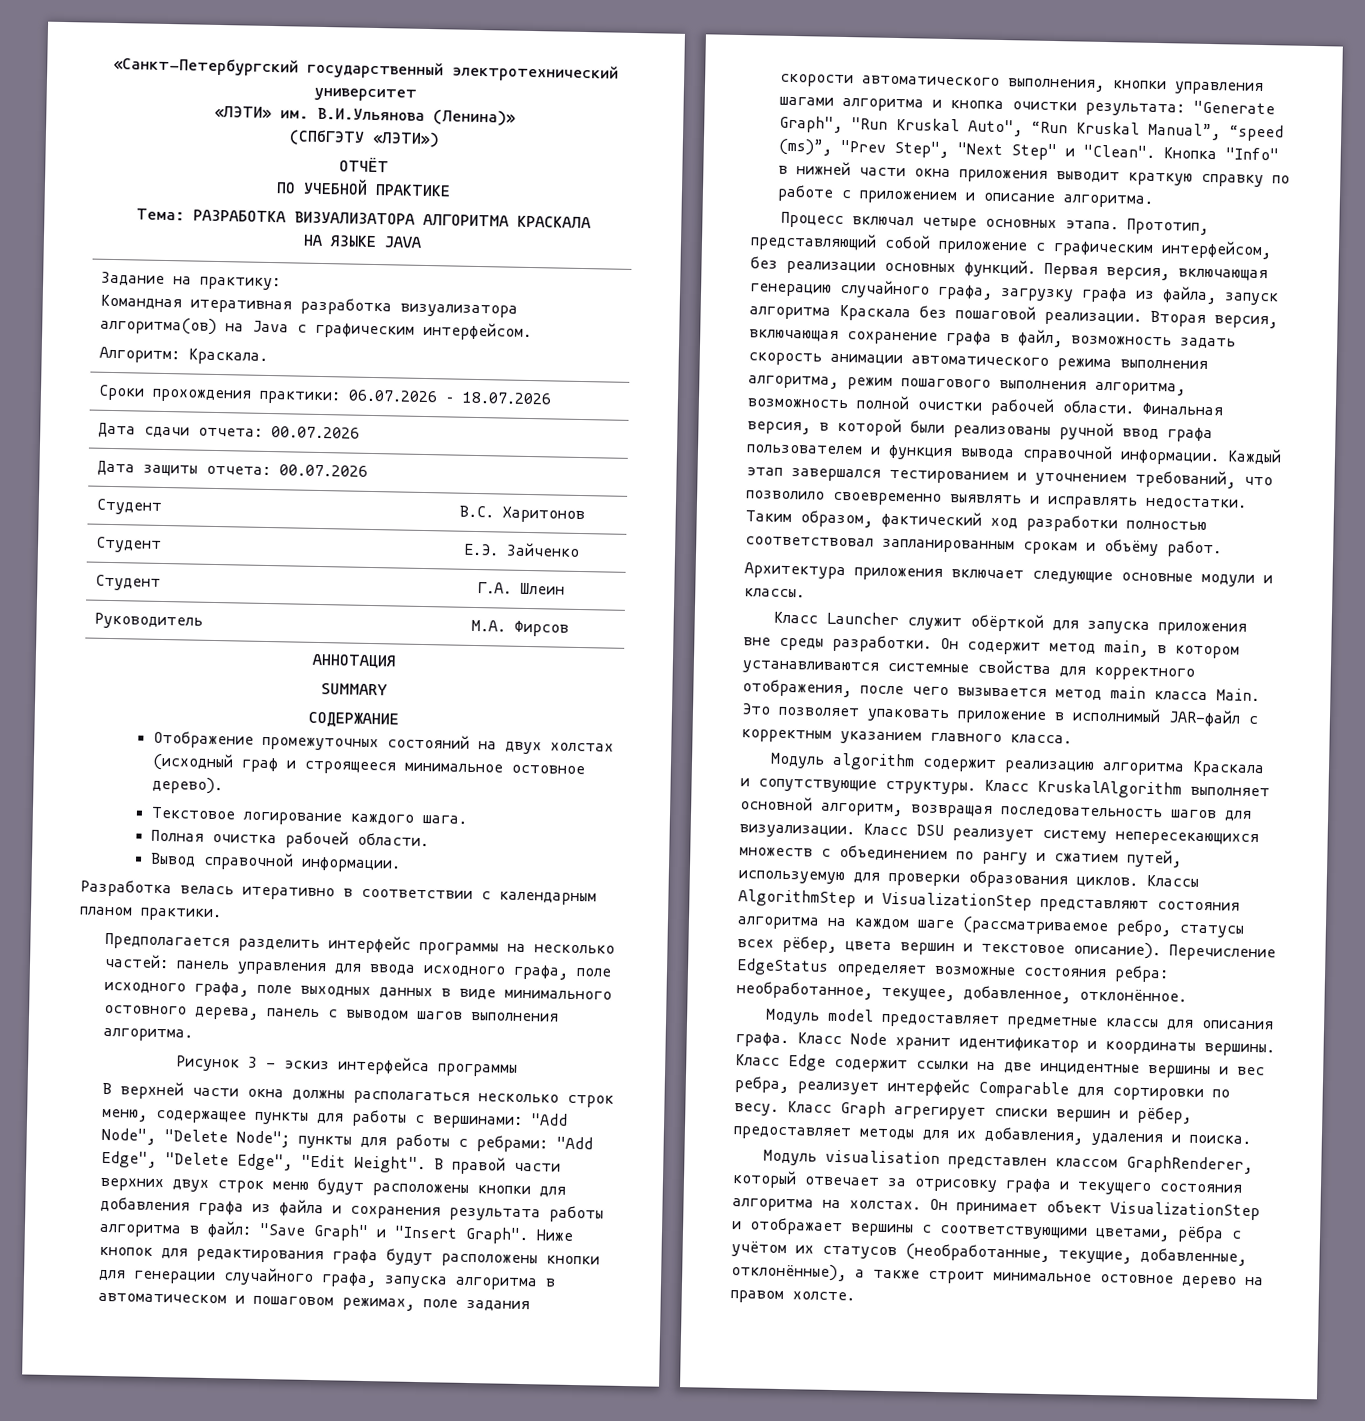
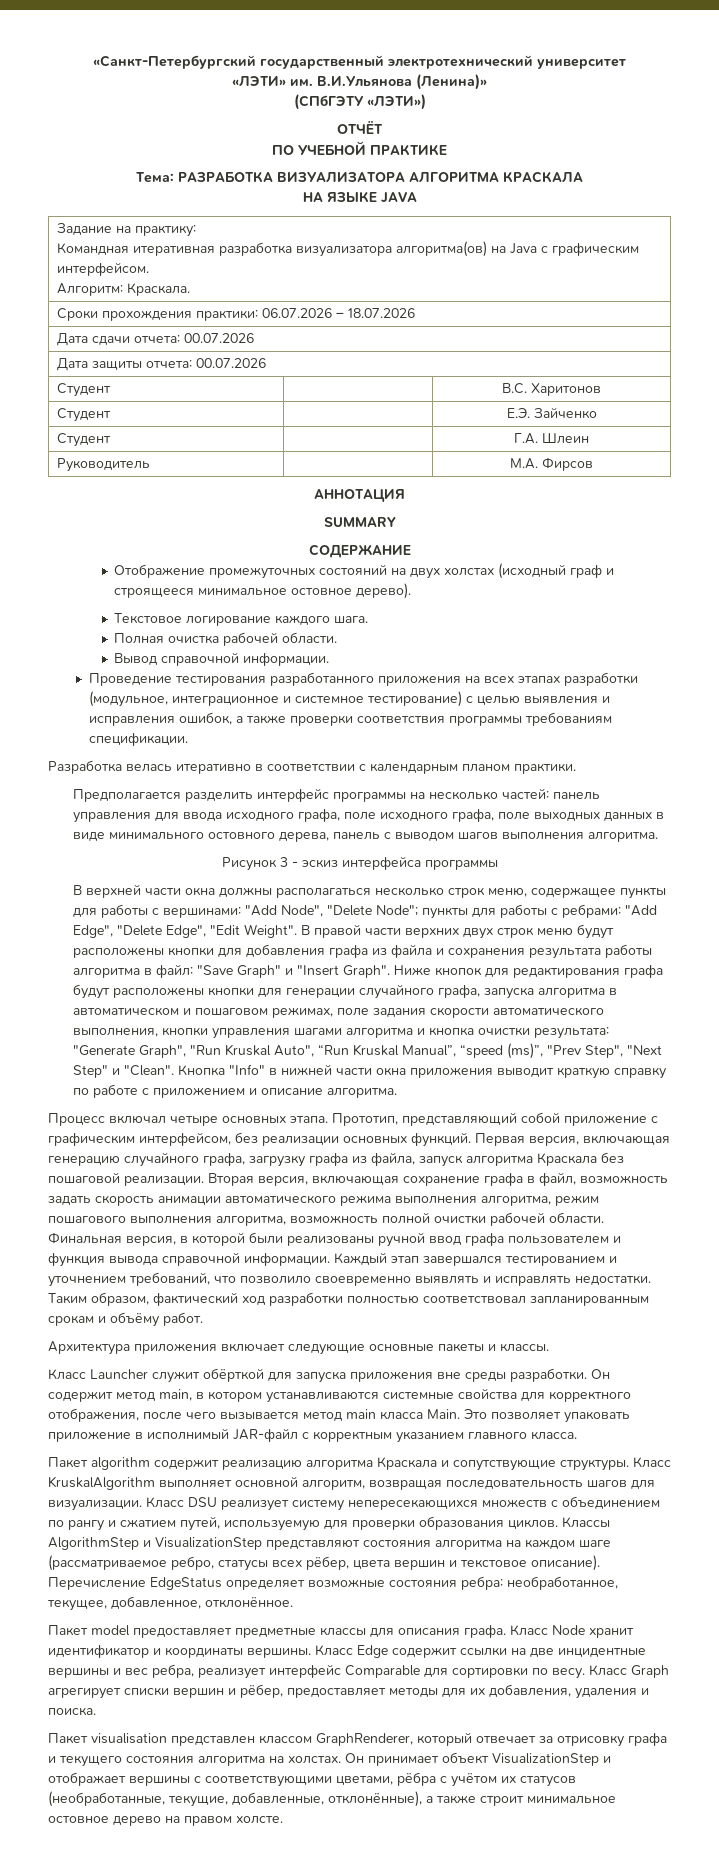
+ Проведение тестирования разработанного приложения на всех этапах разработки (модульное, интеграционное и системное тестирование) с целью выявления и исправления ошибок, а также проверки соответствия программы требованиям спецификации.
- Архитектура приложения включает следующие основные модули и классы.
+ Архитектура приложения включает следующие основные пакеты и классы.
- Модуль algorithm содержит реализацию алгоритма Краскала и сопутствующие структуры.
+ Пакет algorithm содержит реализацию алгоритма Краскала и сопутствующие структуры.
- Модуль model предоставляет предметные классы для описания графа.
+ Пакет model предоставляет предметные классы для описания графа.
- Модуль visualisation представлен классом GraphRenderer, который отвечает за отрисовку графа и текущего состояния алгоритма на холстах.
+ Пакет visualisation представлен классом GraphRenderer, который отвечает за отрисовку графа и текущего состояния алгоритма на холстах.

